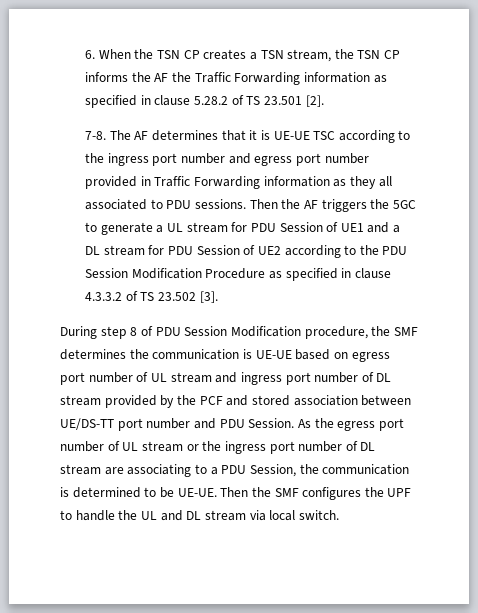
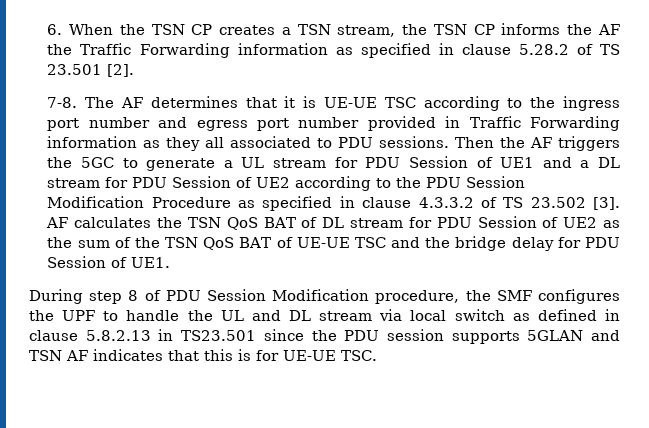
+ AF calculates the TSN QoS BAT of DL stream for PDU Session of UE2 as the sum of the TSN QoS BAT of UE-UE TSC and the bridge delay for PDU Session of UE1.
- During step 8 of PDU Session Modification procedure, the SMF determines the communication is UE-UE based on egress port number of UL stream and ingress port number of DL stream provided by the PCF and stored association between UE/DS-TT port number and PDU Session. As the egress port number of UL stream or the ingress port number of DL stream are associating to a PDU Session, the communication is determined to be UE-UE. Then the SMF configures the UPF to handle the UL and DL stream via local switch.
+ During step 8 of PDU Session Modification procedure, the SMF configures the UPF to handle the UL and DL stream via local switch as defined in clause 5.8.2.13 in TS23.501 since the PDU session supports 5GLAN and TSN AF indicates that this is for UE-UE TSC.

